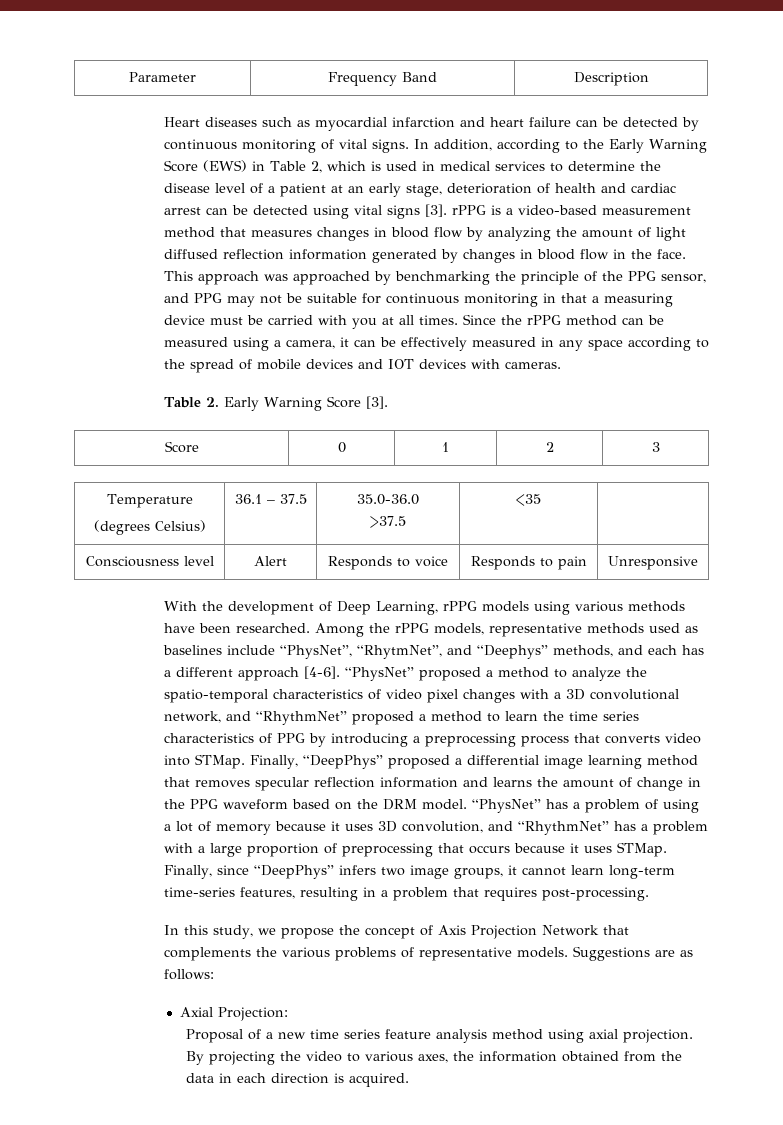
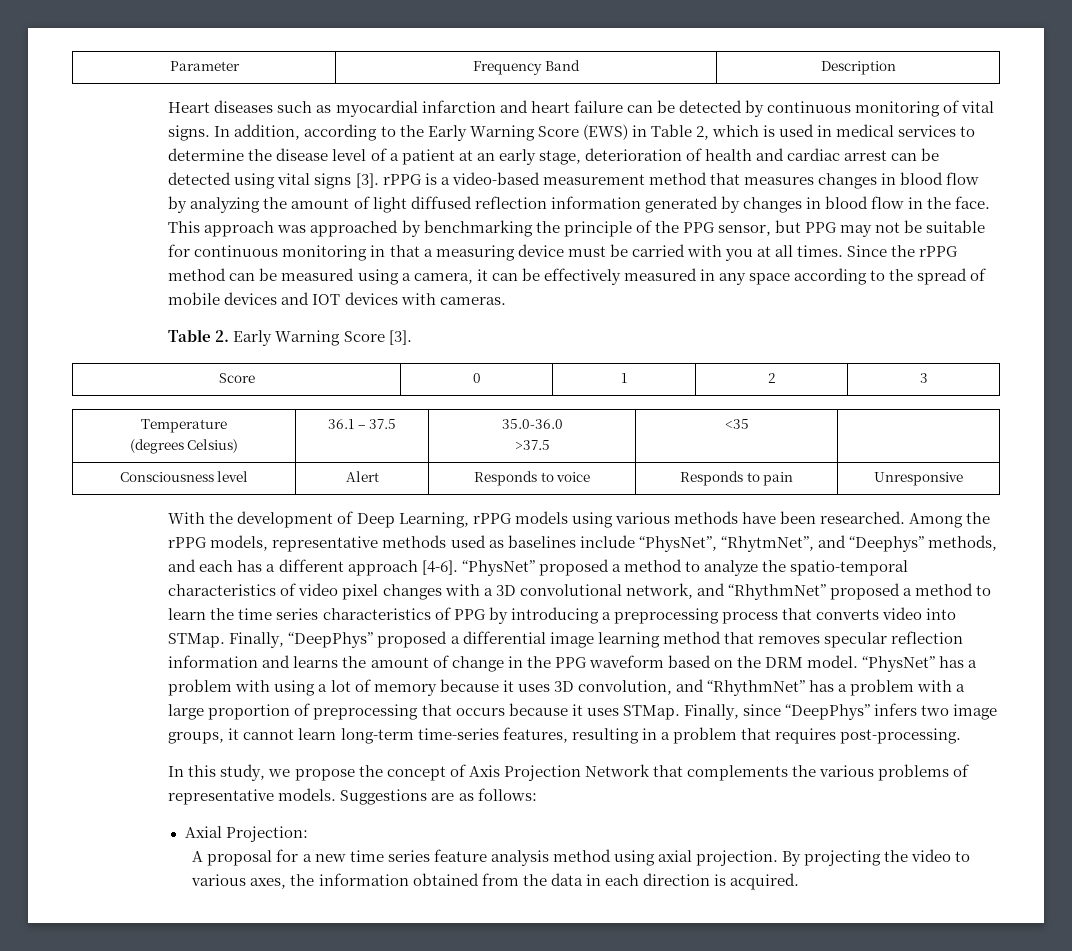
- This approach was approached by benchmarking the principle of the PPG sensor, and PPG may not be suitable for continuous monitoring in that a measuring device must be carried with you at all times.
+ This approach was approached by benchmarking the principle of the PPG sensor, but PPG may not be suitable for continuous monitoring in that a measuring device must be carried with you at all times.
- “PhysNet” has a problem of using a lot of memory because it uses 3D convolution, and “RhythmNet” has a problem with a large proportion of preprocessing that occurs because it uses STMap.
+ “PhysNet” has a problem with using a lot of memory because it uses 3D convolution, and “RhythmNet” has a problem with a large proportion of preprocessing that occurs because it uses STMap.
- Proposal of a new time series feature analysis method using axial projection.
+ A proposal for a new time series feature analysis method using axial projection.

